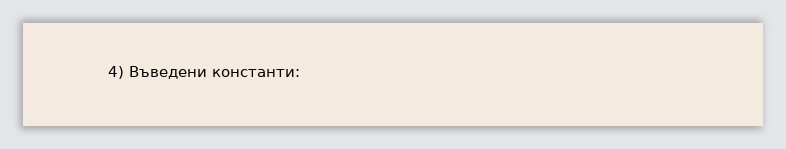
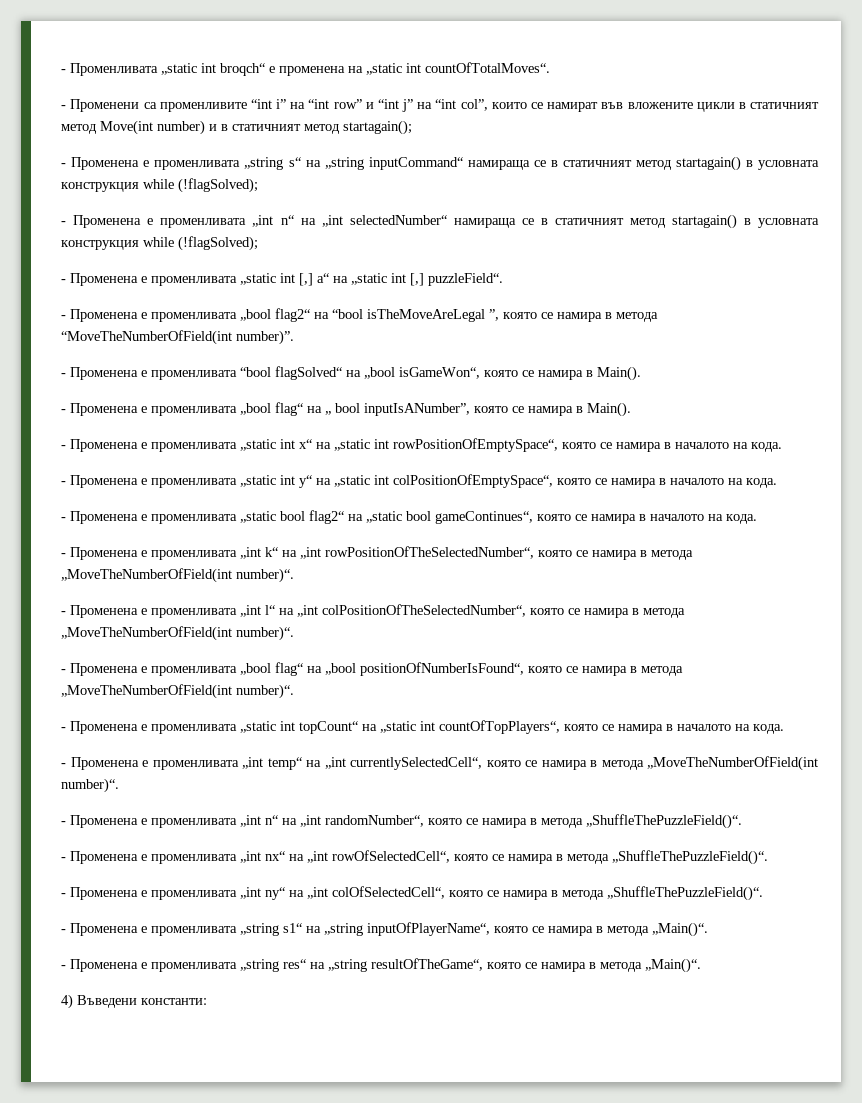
+ - Променливата „static int broqch“ е променена на „static int countOfTotalMoves“.
+ - Променени са променливите “int i” на “int row” и “int j” на “int col”, които се намират във вложените цикли в статичният метод Move(int number) и в статичният метод startagain();
+ - Променена е променливата „string s“ на „string inputCommand“ намираща се в статичният метод startagain() в условната конструкция while (!flagSolved);
+ - Променена е променливата „int n“ на „int selectedNumber“ намираща се в статичният метод startagain() в условната конструкция while (!flagSolved);
+ - Променена е променливата „static int [,] a“ на „static int [,] puzzleField“.
+ - Променена е променливата „bool flag2“ на “bool isTheMoveAreLegal ”, която се намира в метода “MoveTheNumberOfField(int number)”.
+ - Променена е променливата “bool flagSolved“ на „bool isGameWon“, която се намира в Main().
+ - Променена е променливата „bool flag“ на „ bool inputIsANumber”, която се намира в Main().
+ - Променена е променливата „static int x“ на „static int rowPositionOfEmptySpace“, която се намира в началото на кода.
+ - Променена е променливата „static int y“ на „static int colPositionOfEmptySpace“, която се намира в началото на кода.
+ - Променена е променливата „static bool flag2“ на „static bool gameContinues“, която се намира в началото на кода.
+ - Променена е променливата „int k“ на „int rowPositionOfTheSelectedNumber“, която се намира в метода „MoveTheNumberOfField(int number)“.
+ - Променена е променливата „int l“ на „int colPositionOfTheSelectedNumber“, която се намира в метода „MoveTheNumberOfField(int number)“.
+ - Променена е променливата „bool flag“ на „bool positionOfNumberIsFound“, която се намира в метода „MoveTheNumberOfField(int number)“.
+ - Променена е променливата „static int topCount“ на „static int countOfTopPlayers“, която се намира в началото на кода.
+ - Променена е променливата „int temp“ на „int currentlySelectedCell“, която се намира в метода „MoveTheNumberOfField(int number)“.
+ - Променена е променливата „int n“ на „int randomNumber“, която се намира в метода „ShuffleThePuzzleField()“.
+ - Променена е променливата „int nx“ на „int rowOfSelectedCell“, която се намира в метода „ShuffleThePuzzleField()“.
+ - Променена е променливата „int ny“ на „int colOfSelectedCell“, която се намира в метода „ShuffleThePuzzleField()“.
+ - Променена е променливата „string s1“ на „string inputOfPlayerName“, която се намира в метода „Main()“.
+ - Променена е променливата „string res“ на „string resultOfTheGame“, която се намира в метода „Main()“.

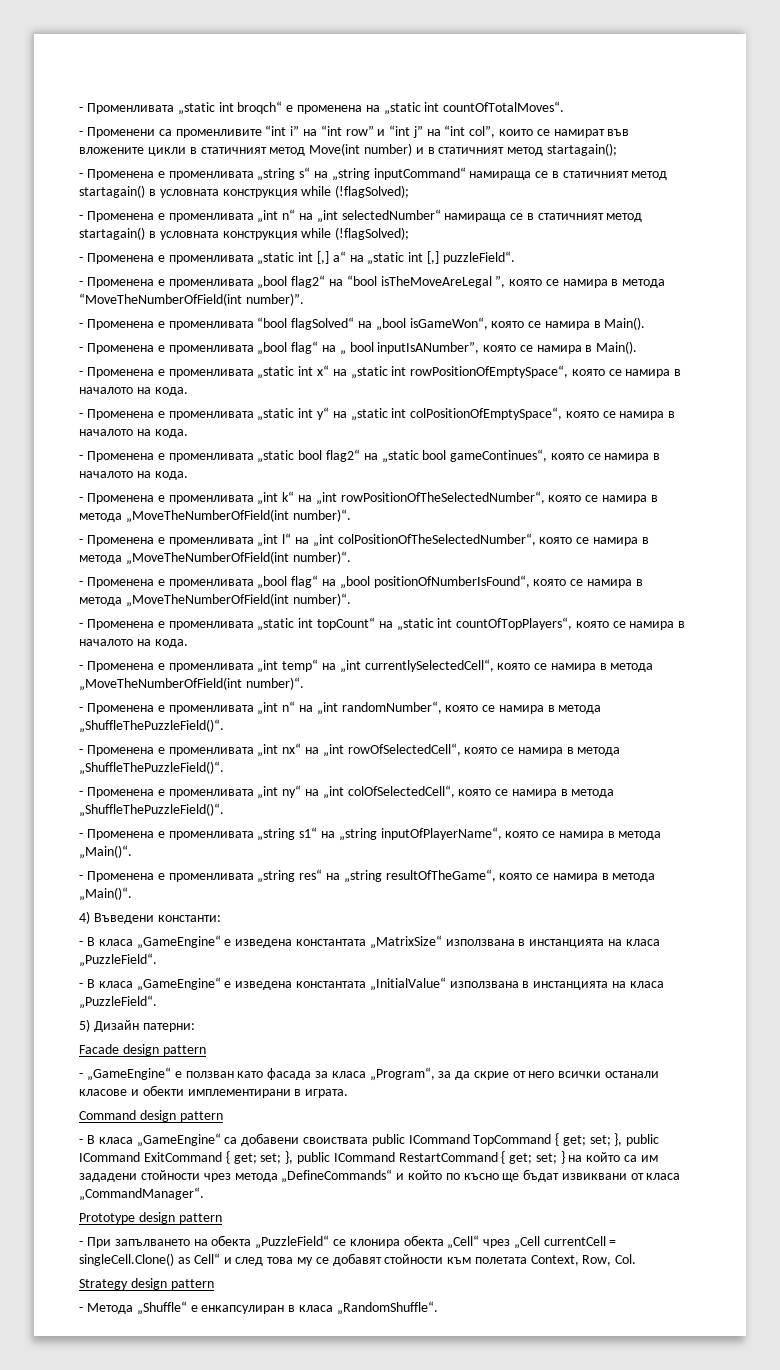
+ - В класа „GameEngine“ е изведена константата „MatrixSize“ използвана в инстанцията на класа „PuzzleField“.
+ - В класа „GameEngine“ е изведена константата „InitialValue“ използвана в инстанцията на класа „PuzzleField“.
+ 5) Дизайн патерни:
+ Facade design pattern
+ - „GameEngine“ е ползван като фасада за класа „Program“, за да скрие от него всички останали класове и обекти имплементирани в играта.
+ Command design pattern
+ - В класа „GameEngine“ са добавени своиствата public ICommand TopCommand { get; set; }, public ICommand ExitCommand { get; set; }, public ICommand RestartCommand { get; set; } на който са им зададени стойности чрез метода „DefineCommands“ и който по късно ще бъдат извиквани от класа „CommandManager“.
+ Prototype design pattern
+ - При запълването на обекта „PuzzleField“ се клонира обекта „Cell“ чрез „Cell currentCell = singleCell.Clone() as Cell“ и след това му се добавят стойности към полетата Context, Row, Col.
+ Strategy design pattern
+ - Метода „Shuffle“ е енкапсулиран в класа „RandomShuffle“.

